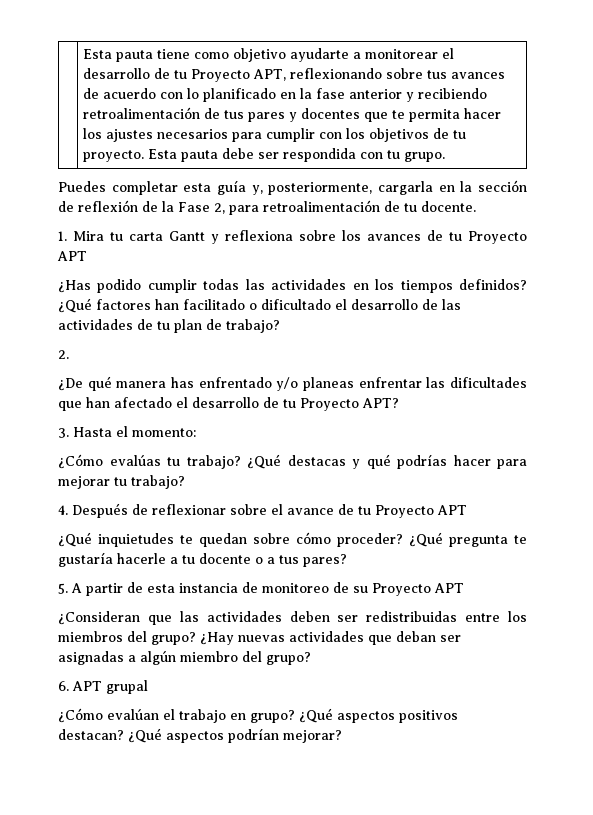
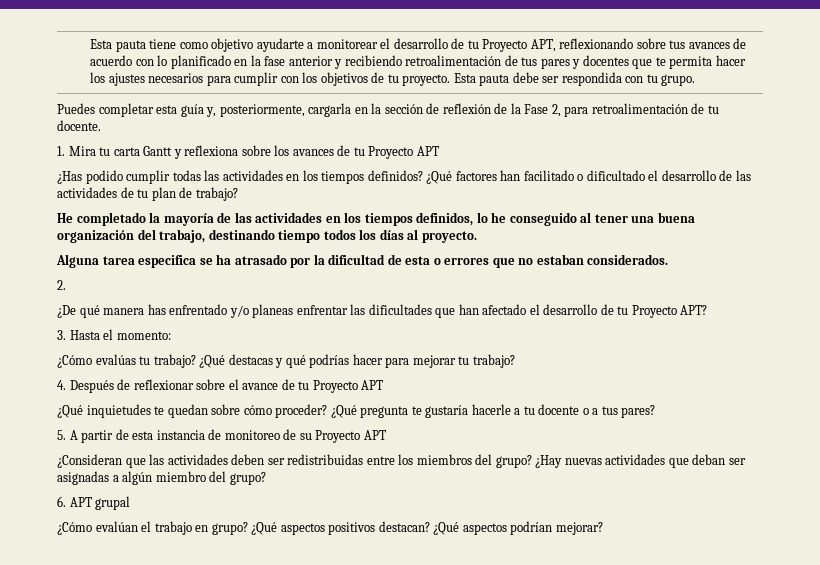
+ He completado la mayoría de las actividades en los tiempos definidos, lo he conseguido al tener una buena organización del trabajo, destinando tiempo todos los días al proyecto.
+ Alguna tarea especifica se ha atrasado por la dificultad de esta o errores que no estaban considerados.

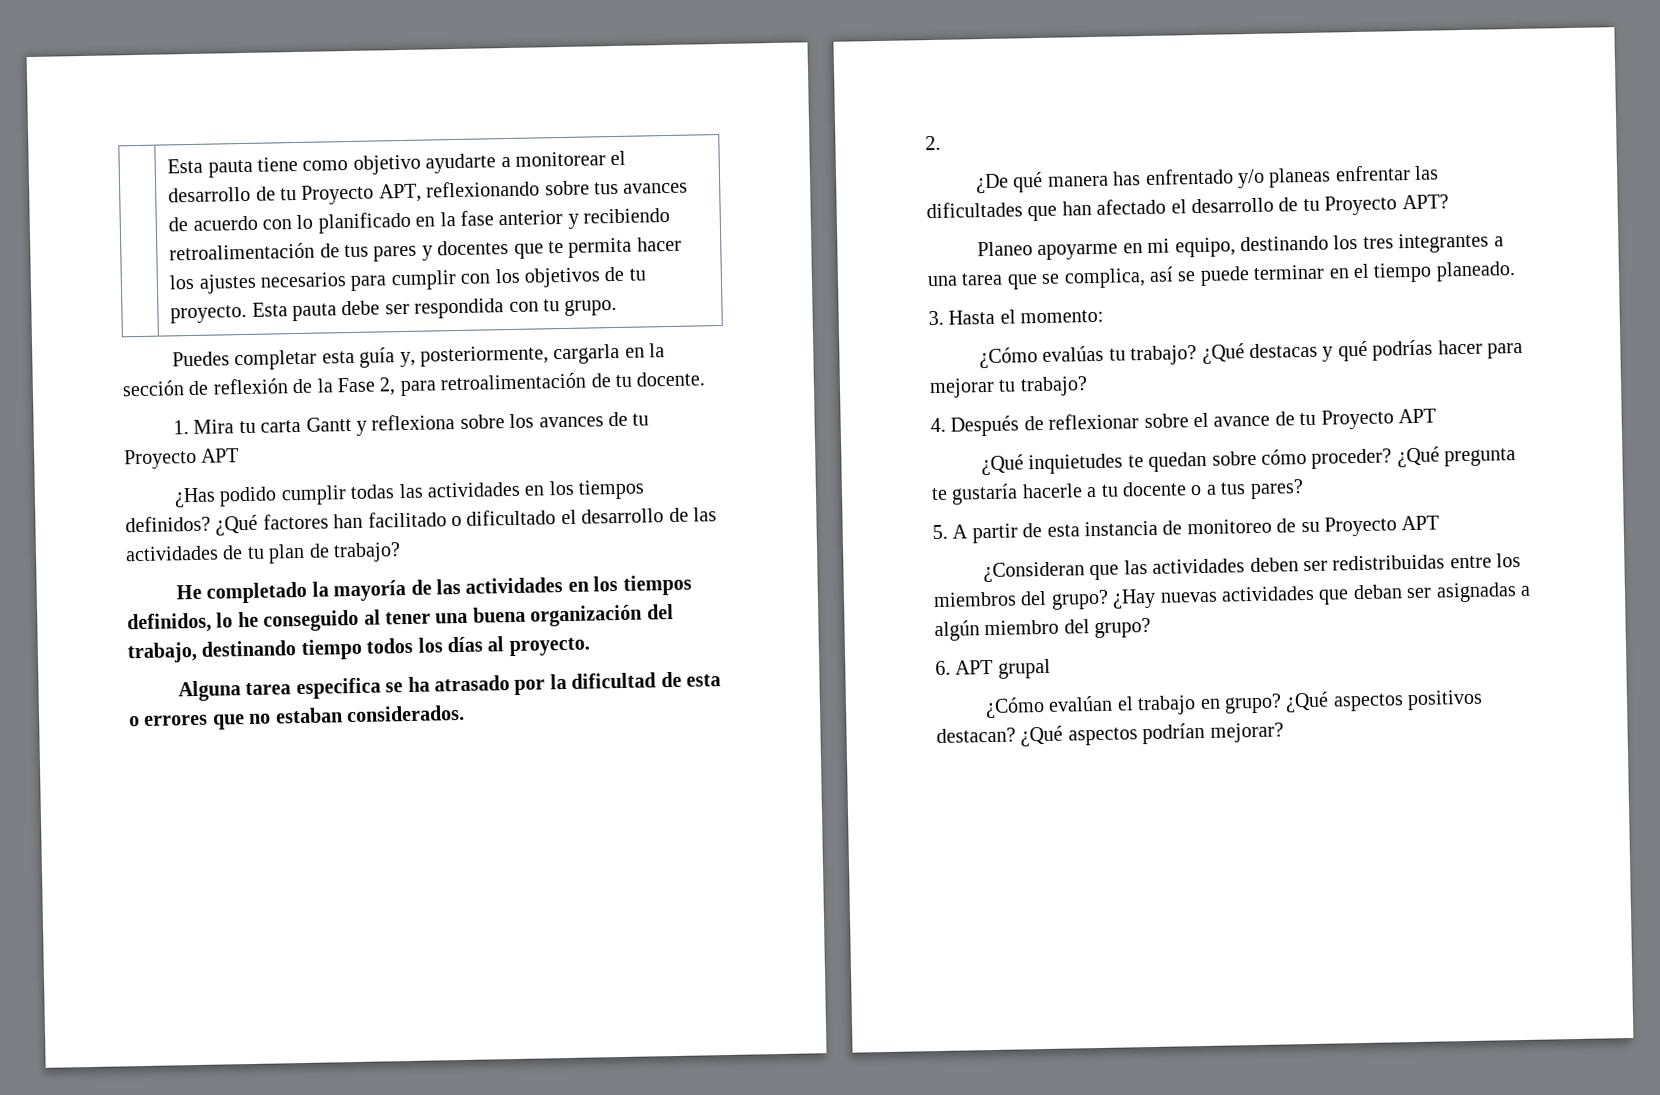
+ Planeo apoyarme en mi equipo, destinando los tres integrantes a una tarea que se complica, así se puede terminar en el tiempo planeado.

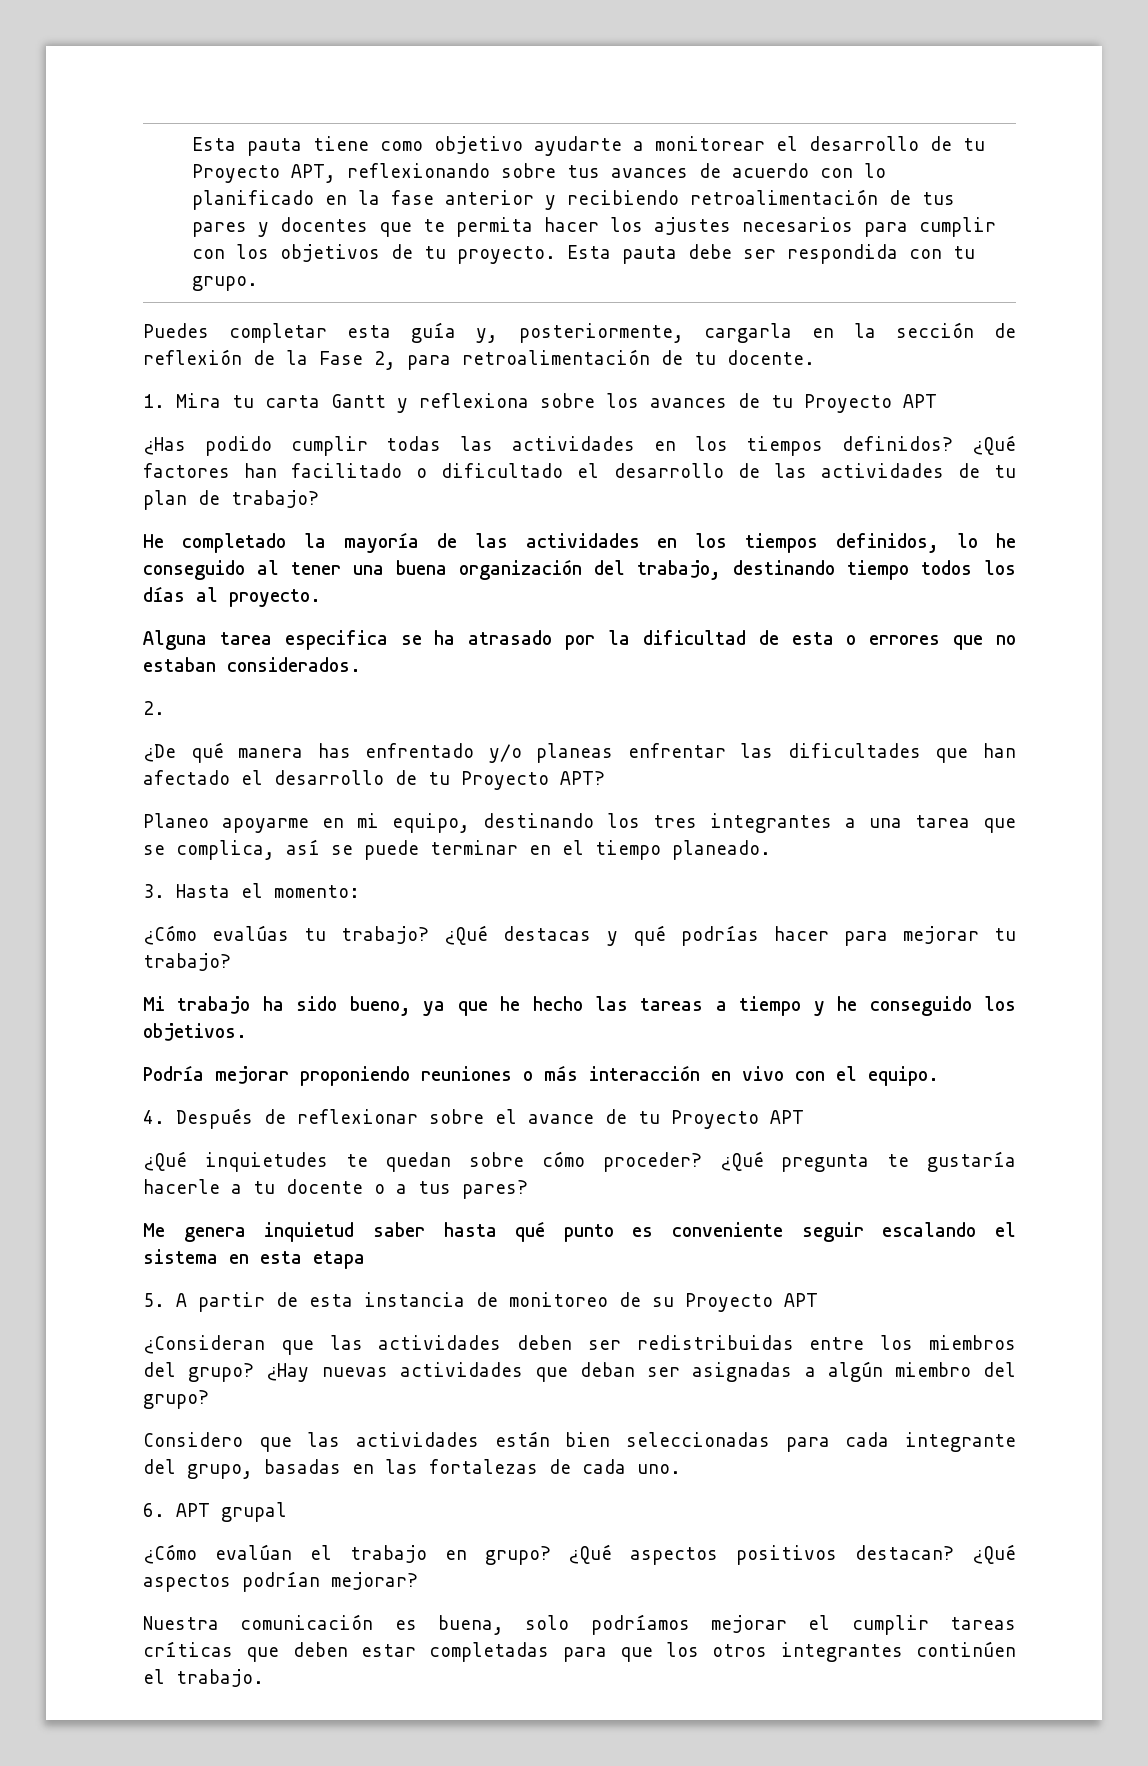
+ Mi trabajo ha sido bueno, ya que he hecho las tareas a tiempo y he conseguido los objetivos.
+ Podría mejorar proponiendo reuniones o más interacción en vivo con el equipo.
+ Me genera inquietud saber hasta qué punto es conveniente seguir escalando el sistema en esta etapa
+ Considero que las actividades están bien seleccionadas para cada integrante del grupo, basadas en las fortalezas de cada uno.
+ Nuestra comunicación es buena, solo podríamos mejorar el cumplir tareas críticas que deben estar completadas para que los otros integrantes continúen el trabajo.

